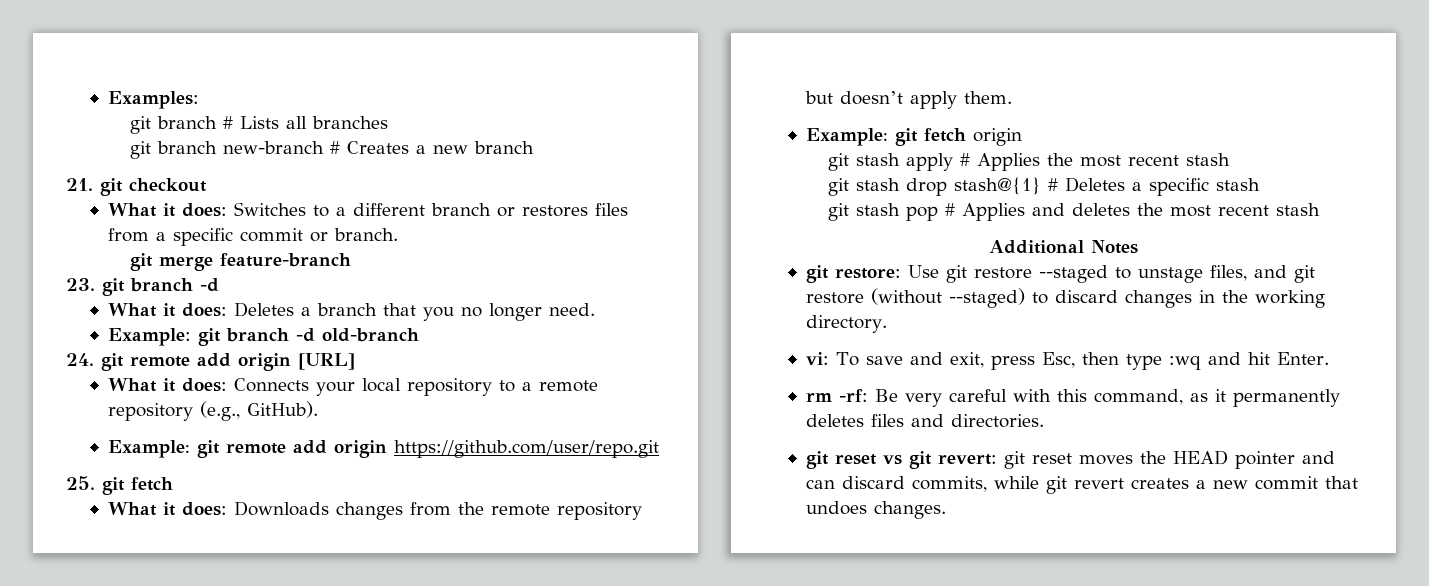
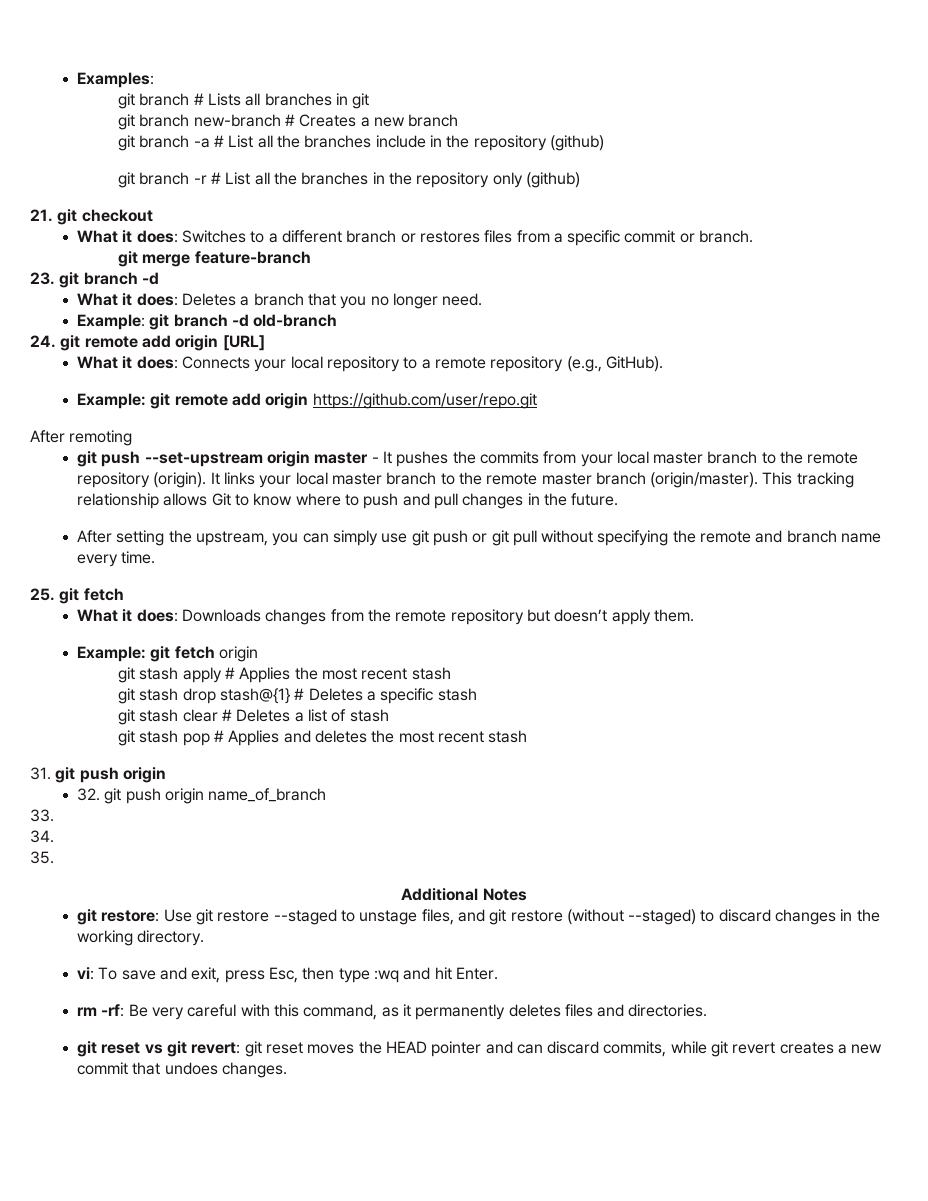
- git branch # Lists all branches
+ git branch # Lists all branches in git
+ git branch -a # List all the branches include in the repository (github)
+ git branch -r # List all the branches in the repository only (github)
+ After remoting
+ git push --set-upstream origin master - It pushes the commits from your local master branch to the remote repository (origin). It links your local master branch to the remote master branch (origin/master). This tracking relationship allows Git to know where to push and pull changes in the future.
+ After setting the upstream, you can simply use git push or git pull without specifying the remote and branch name every time.
+ git stash clear # Deletes a list of stash
+ 31. git push origin
+ 32. git push origin name_of_branch
+ 33.
+ 34.
+ 35.

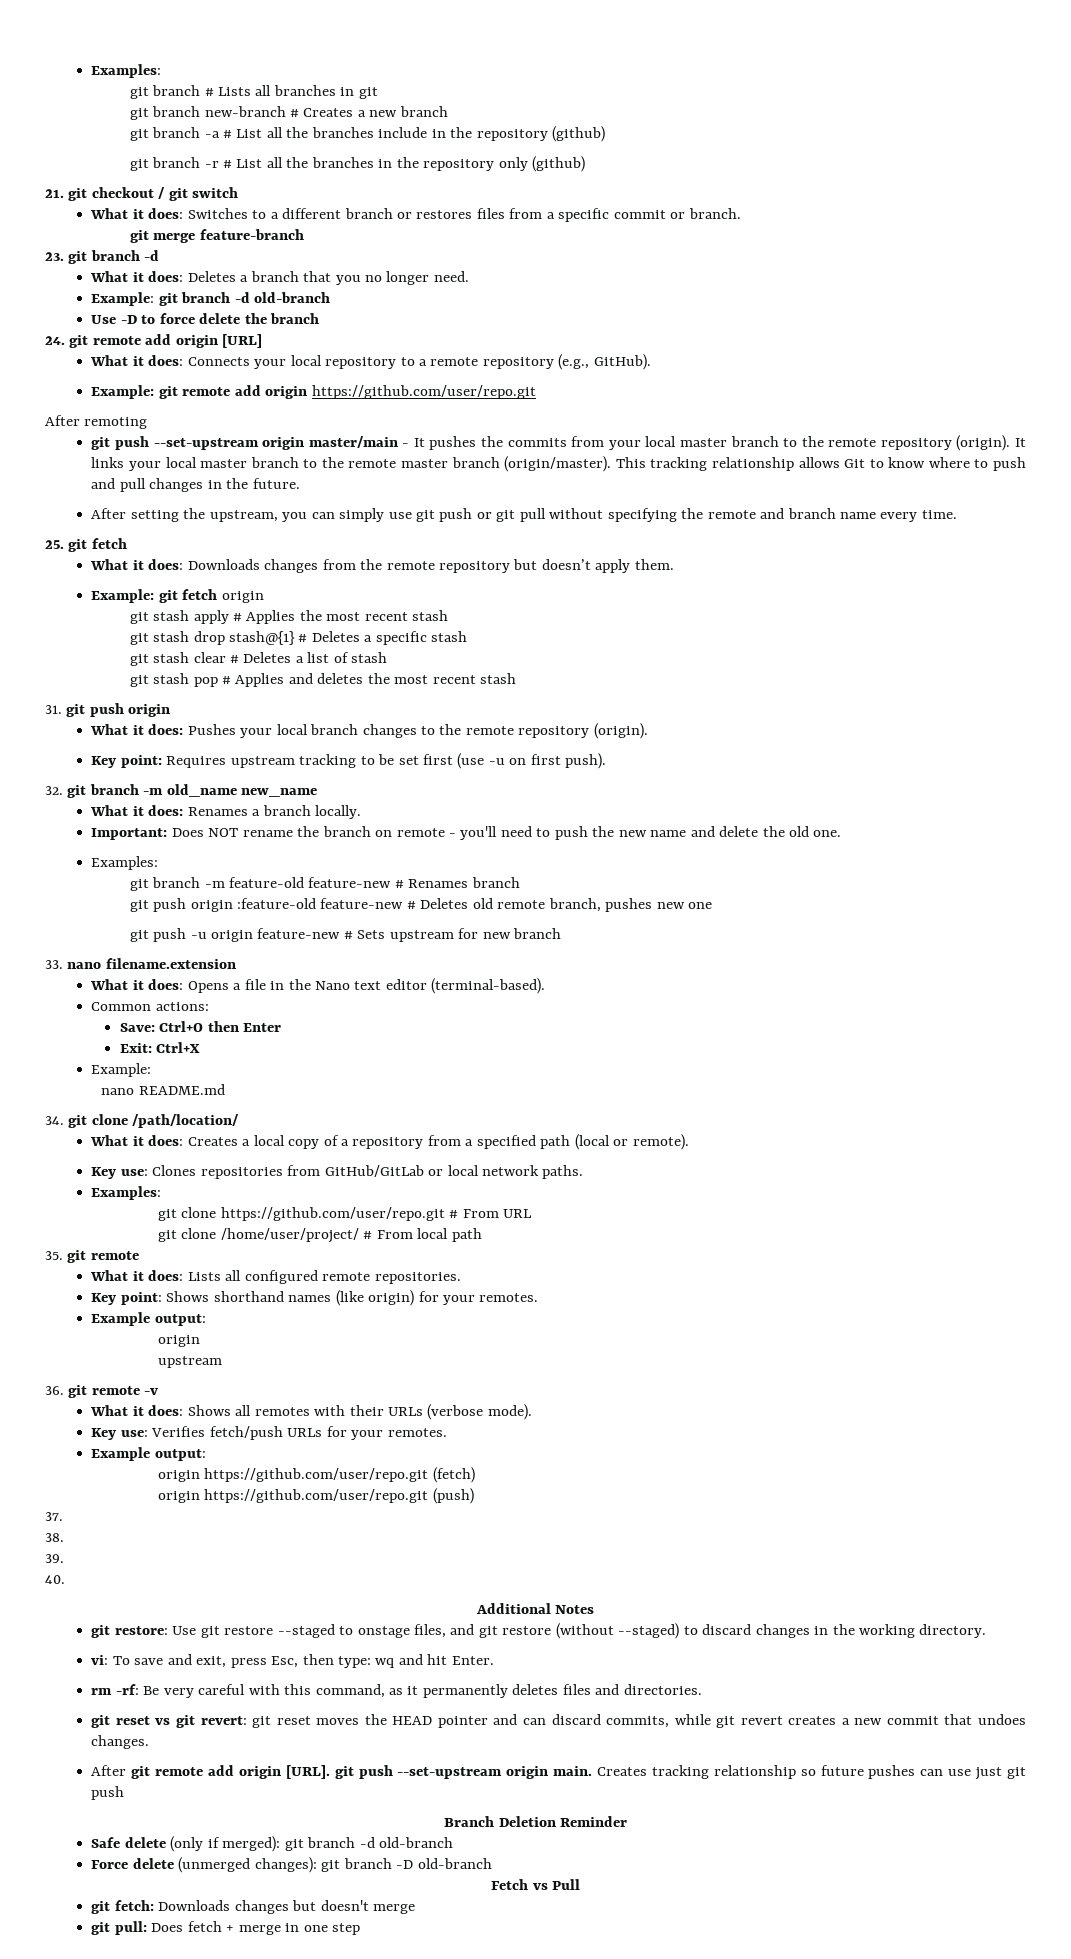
- 21. git checkout
+ 21. git checkout / git switch
+ Use -D to force delete the branch
- git push --set-upstream origin master - It pushes the commits from your local master branch to the remote repository (origin).
+ git push --set-upstream origin master/main - It pushes the commits from your local master branch to the remote repository (origin).
- 32. git push origin name_of_branch
- 33.
- 34.
- 35.
+ What it does: Pushes your local branch changes to the remote repository (origin).
+ Key point: Requires upstream tracking to be set first (use -u on first push).
+ 32. git branch -m old_name new_name
+ What it does: Renames a branch locally.
+ Important: Does NOT rename the branch on remote - you'll need to push the new name and delete the old one.
+ Examples:
+ git branch -m feature-old feature-new # Renames branch
+ git push origin :feature-old feature-new # Deletes old remote branch, pushes new one
+ git push -u origin feature-new # Sets upstream for new branch
+ 33. nano filename.extension
+ What it does: Opens a file in the Nano text editor (terminal-based).
+ Common actions:
+ Save: Ctrl+O then Enter
+ Exit: Ctrl+X
+ Example:
+ nano README.md
+ 34. git clone /path/location/
+ What it does: Creates a local copy of a repository from a specified path (local or remote).
+ Key use: Clones repositories from GitHub/GitLab or local network paths.
+ Examples:
+ git clone https://github.com/user/repo.git # From URL
+ git clone /home/user/project/ # From local path
+ 35. git remote
+ What it does: Lists all configured remote repositories.
+ Key point: Shows shorthand names (like origin) for your remotes.
+ Example output:
+ origin
+ upstream
+ 36. git remote -v
+ What it does: Shows all remotes with their URLs (verbose mode).
+ Key use: Verifies fetch/push URLs for your remotes.
+ Example output:
+ origin https://github.com/user/repo.git (fetch)
+ origin https://github.com/user/repo.git (push)
+ 37.
+ 38.
+ 39.
+ 40.
- git restore: Use git restore --staged to unstage files, and git restore (without --staged) to discard changes in the working directory.
+ git restore: Use git restore --staged to onstage files, and git restore (without --staged) to discard changes in the working directory.
- vi: To save and exit, press Esc, then type :wq and hit Enter.
+ vi: To save and exit, press Esc, then type: wq and hit Enter.
+ After git remote add origin [URL]. git push --set-upstream origin main. Creates tracking relationship so future pushes can use just git push
+ Branch Deletion Reminder
+ Safe delete (only if merged): git branch -d old-branch
+ Force delete (unmerged changes): git branch -D old-branch
+ Fetch vs Pull
+ git fetch: Downloads changes but doesn't merge
+ git pull: Does fetch + merge in one step

